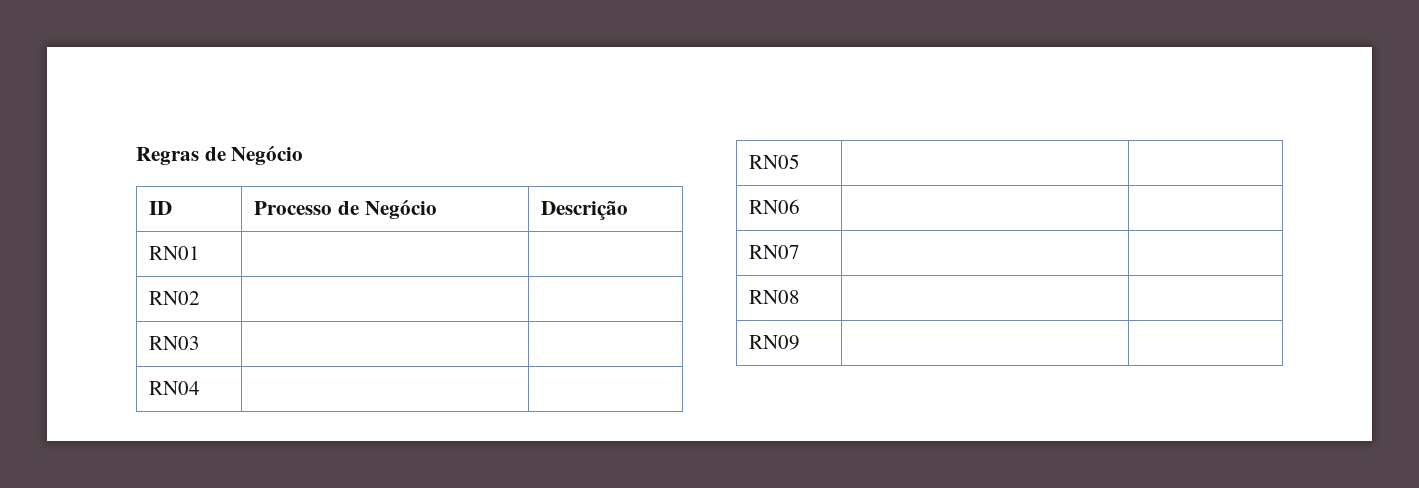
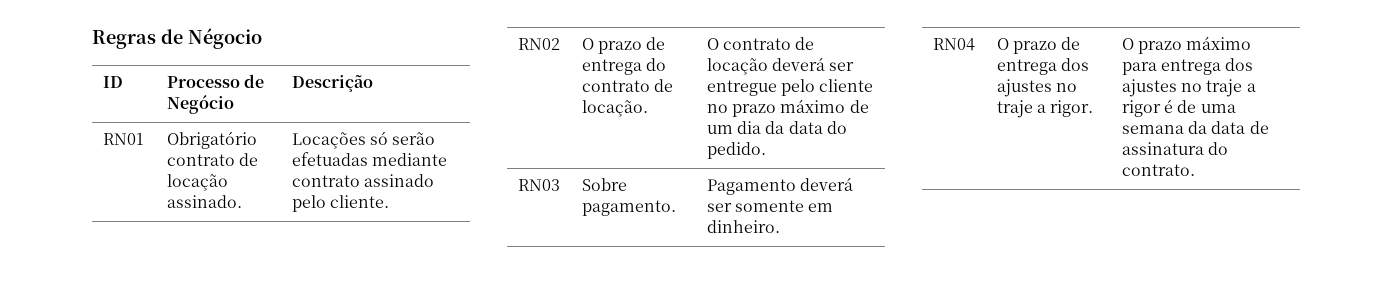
- Regras de Negócio
+ Regras de Négocio
- RN01 | |
- RN02 | |
- RN03 | |
- RN04 | |
- RN05 | |
- RN06 | |
- RN07 | |
- RN08 | |
- RN09 | |
+ RN01 | Obrigatório contrato de locação assinado. | Locações só serão efetuadas mediante contrato assinado pelo cliente.
+ RN02 | O prazo de entrega do contrato de locação. | O contrato de locação deverá ser entregue pelo cliente no prazo máximo de um dia da data do pedido.
+ RN03 | Sobre pagamento. | Pagamento deverá ser somente em dinheiro.
+ RN04 | O prazo de entrega dos ajustes no traje a rigor. | O prazo máximo para entrega dos ajustes no traje a rigor é de uma semana da data de assinatura do contrato.

